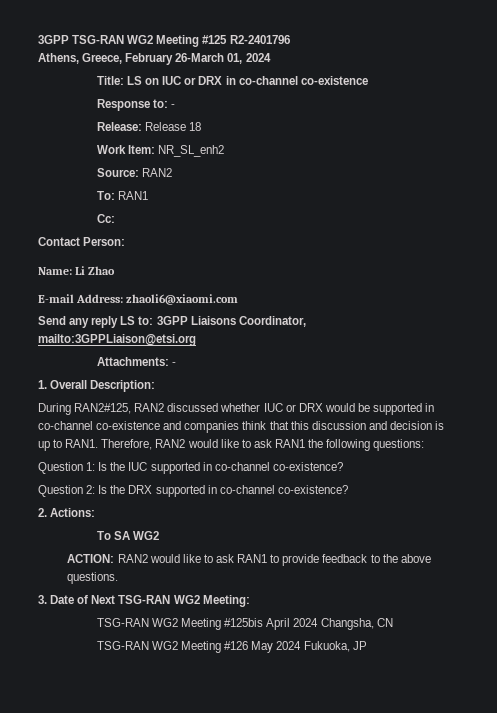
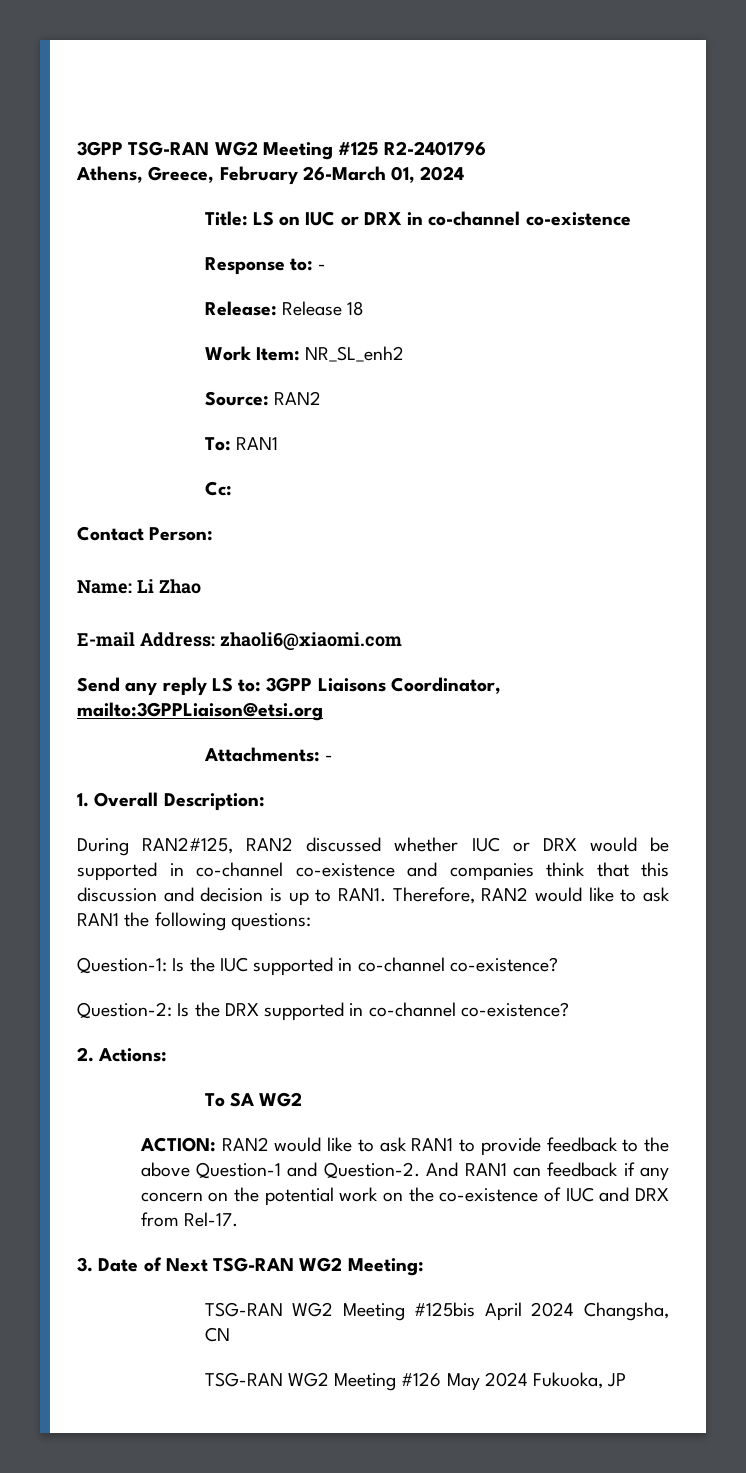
- Question 1: Is the IUC supported in co-channel co-existence?
+ Question-1: Is the IUC supported in co-channel co-existence?
- Question 2: Is the DRX supported in co-channel co-existence?
+ Question-2: Is the DRX supported in co-channel co-existence?
- ACTION: RAN2 would like to ask RAN1 to provide feedback to the above questions.
+ ACTION: RAN2 would like to ask RAN1 to provide feedback to the above Question-1 and Question-2. And RAN1 can feedback if any concern on the potential work on the co-existence of IUC and DRX from Rel-17.

